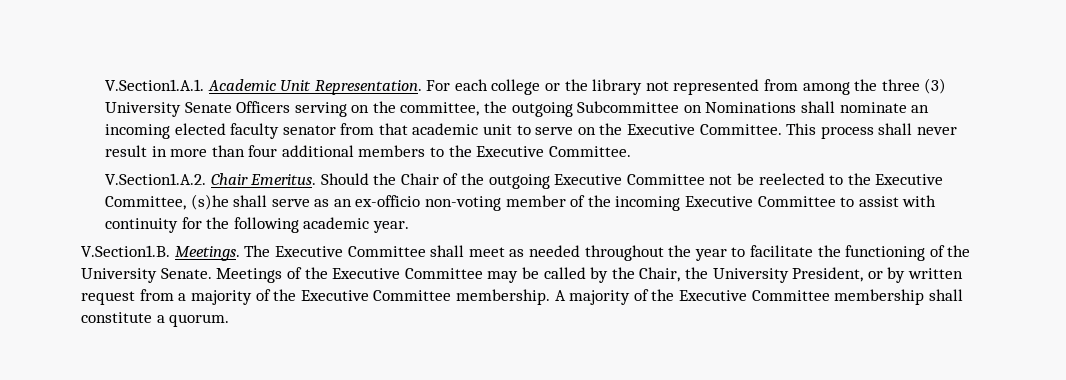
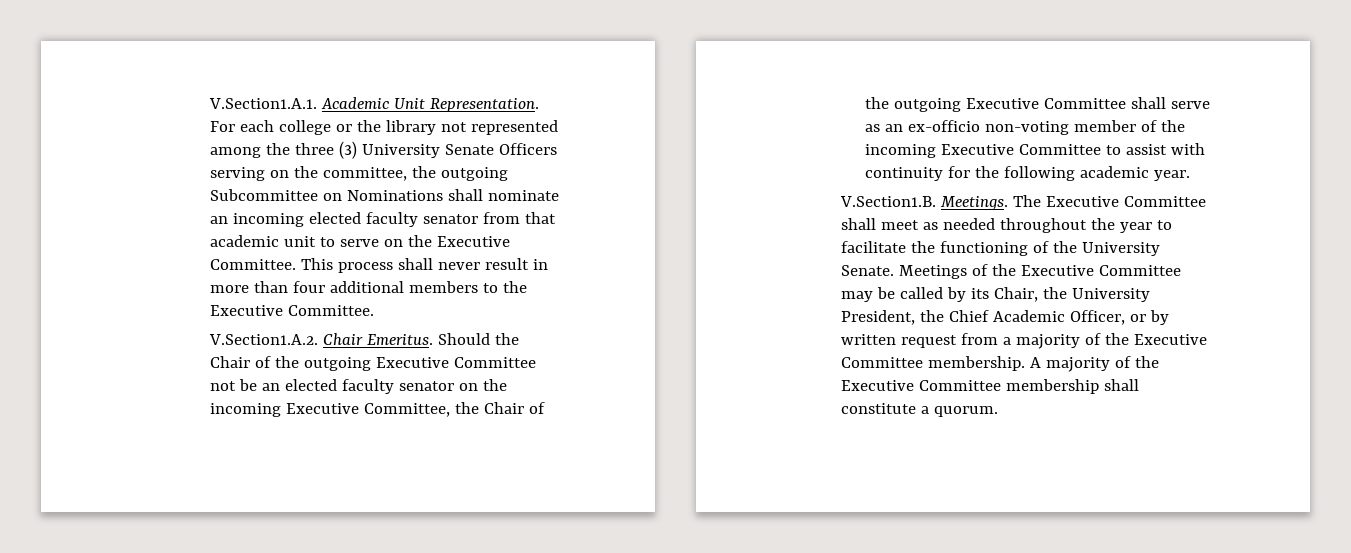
- For each college or the library not represented from among the three (3) University Senate Officers serving on the committee, the outgoing Subcommittee on Nominations shall nominate an incoming elected faculty senator from that academic unit to serve on the Executive Committee.
+ For each college or the library not represented among the three (3) University Senate Officers serving on the committee, the outgoing Subcommittee on Nominations shall nominate an incoming elected faculty senator from that academic unit to serve on the Executive Committee.
- Should the Chair of the outgoing Executive Committee not be reelected to the Executive Committee, (s)he shall serve as an ex-officio non-voting member of the incoming Executive Committee to assist with continuity for the following academic year.
+ Should the Chair of the outgoing Executive Committee not be an elected faculty senator on the incoming Executive Committee, the Chair of the outgoing Executive Committee shall serve as an ex-officio non-voting member of the incoming Executive Committee to assist with continuity for the following academic year.
- Meetings of the Executive Committee may be called by the Chair, the University President, or by written request from a majority of the Executive Committee membership.
+ Meetings of the Executive Committee may be called by its Chair, the University President, the Chief Academic Officer, or by written request from a majority of the Executive Committee membership.

